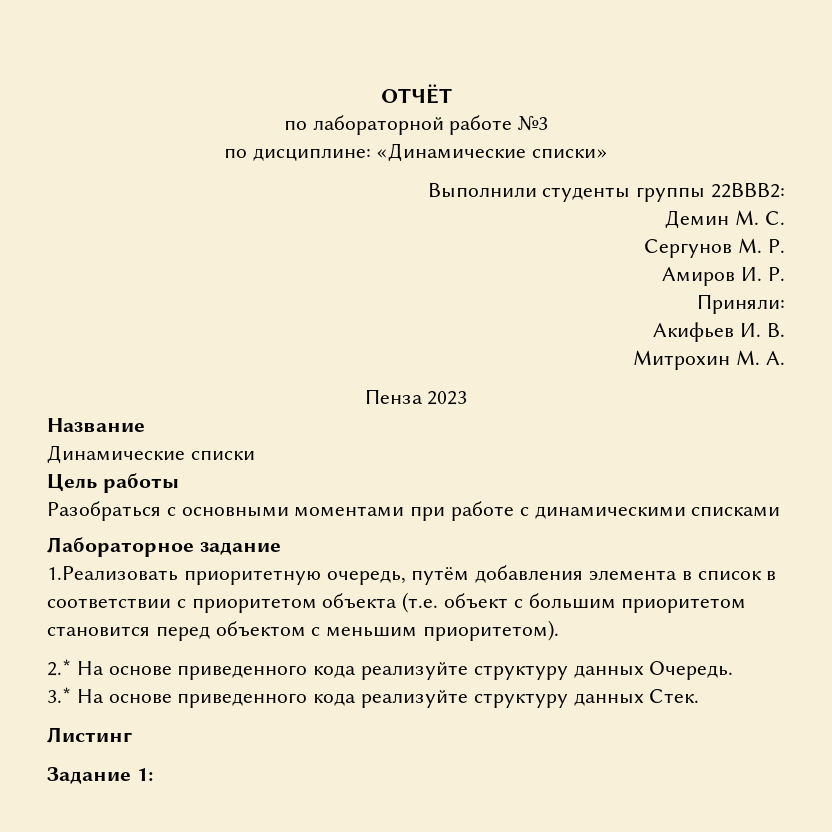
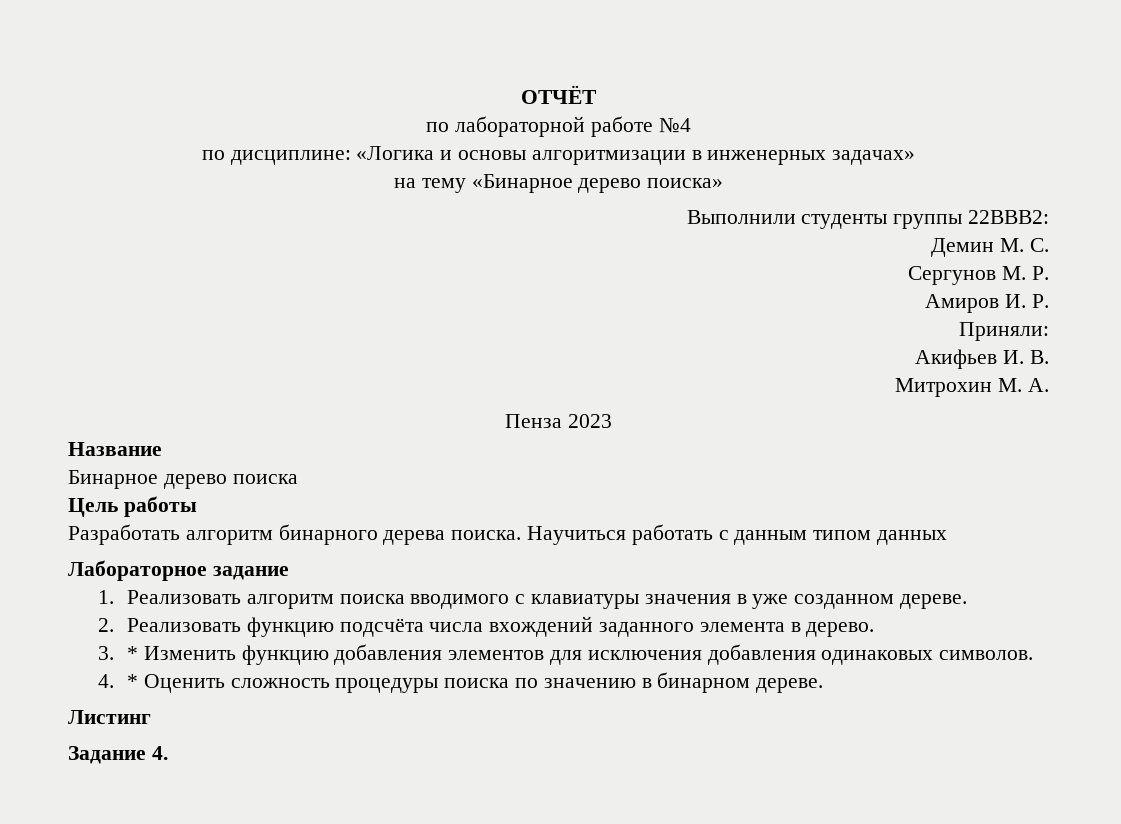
- по лабораторной работе №3
+ по лабораторной работе №4
- по дисциплине: «Динамические списки»
+ по дисциплине: «Логика и основы алгоритмизации в инженерных задачах»
+ на тему «Бинарное дерево поиска»
- Динамические списки
+ Бинарное дерево поиска
- Разобраться с основными моментами при работе с динамическими списками
+ Разработать алгоритм бинарного дерева поиска. Научиться работать с данным типом данных
  Лабораторное задание
- 1.Реализовать приоритетную очередь, путём добавления элемента в список в соответствии с приоритетом объекта (т.е. объект с большим приоритетом становится перед объектом с меньшим приоритетом).
- 2.* На основе приведенного кода реализуйте структуру данных Очередь.
- 3.* На основе приведенного кода реализуйте структуру данных Стек.
+ 1. Реализовать алгоритм поиска вводимого с клавиатуры значения в уже созданном дереве.
+ 2. Реализовать функцию подсчёта числа вхождений заданного элемента в дерево.
+ 3. * Изменить функцию добавления элементов для исключения добавления одинаковых символов.
+ 4. * Оценить сложность процедуры поиска по значению в бинарном дереве.
- Задание 1:
+ Задание 4.

